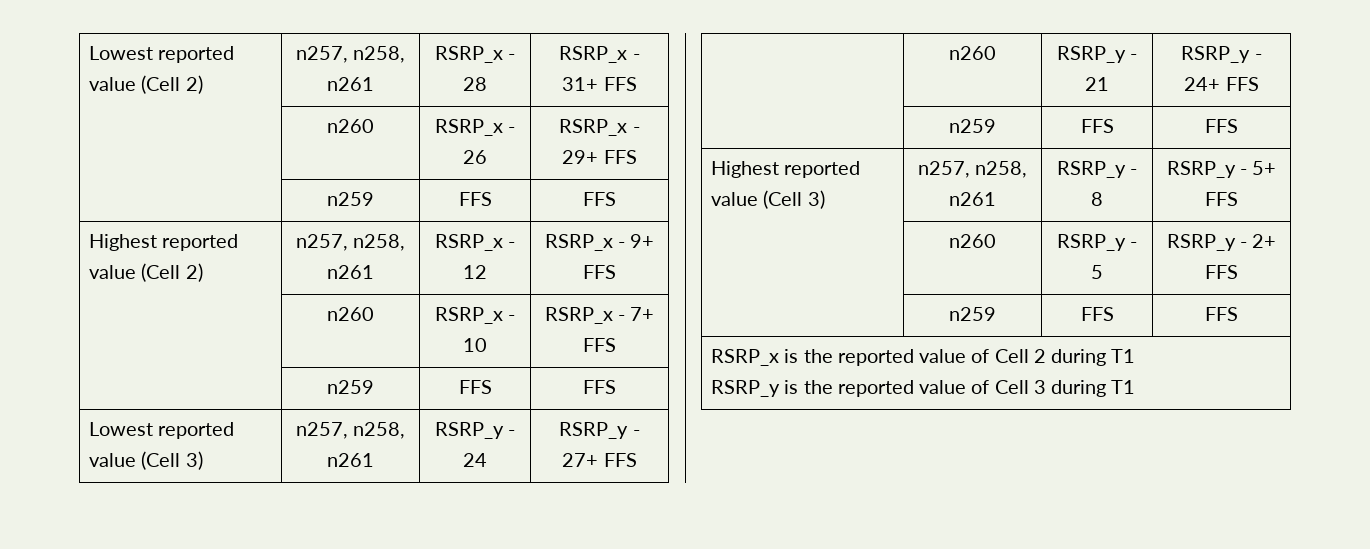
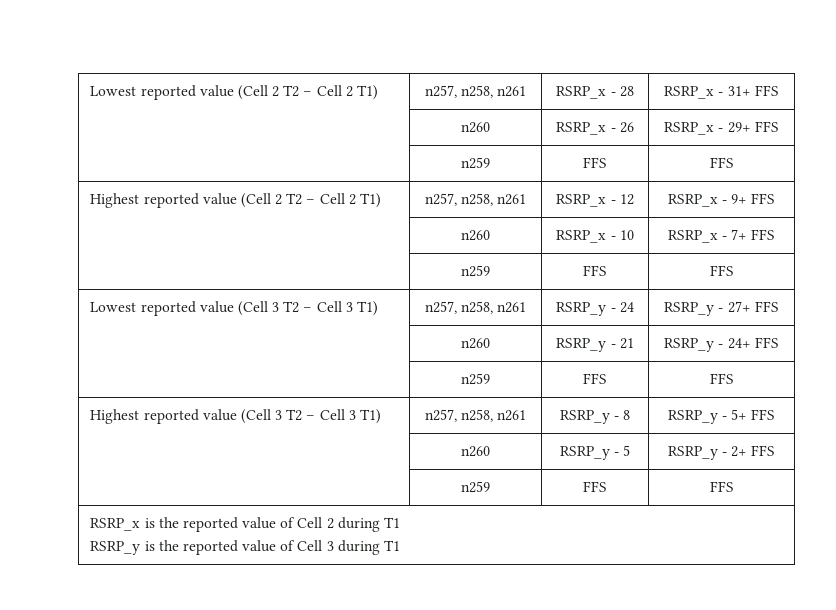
- Lowest reported value (Cell 2) | n257, n258, n261 | RSRP_x - 28 | RSRP_x - 31+ FFS
+ Lowest reported value (Cell 2 T2 – Cell 2 T1) | n257, n258, n261 | RSRP_x - 28 | RSRP_x - 31+ FFS
- Highest reported value (Cell 2) | n257, n258, n261 | RSRP_x - 12 | RSRP_x - 9+ FFS
+ Highest reported value (Cell 2 T2 – Cell 2 T1) | n257, n258, n261 | RSRP_x - 12 | RSRP_x - 9+ FFS
- Lowest reported value (Cell 3) | n257, n258, n261 | RSRP_y - 24 | RSRP_y - 27+ FFS
+ Lowest reported value (Cell 3 T2 – Cell 3 T1) | n257, n258, n261 | RSRP_y - 24 | RSRP_y - 27+ FFS
- Highest reported value (Cell 3) | n257, n258, n261 | RSRP_y - 8 | RSRP_y - 5+ FFS
+ Highest reported value (Cell 3 T2 – Cell 3 T1) | n257, n258, n261 | RSRP_y - 8 | RSRP_y - 5+ FFS

